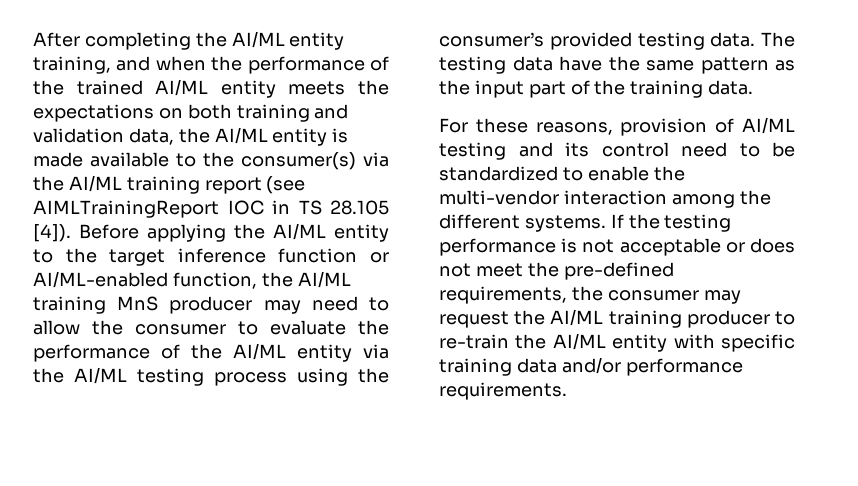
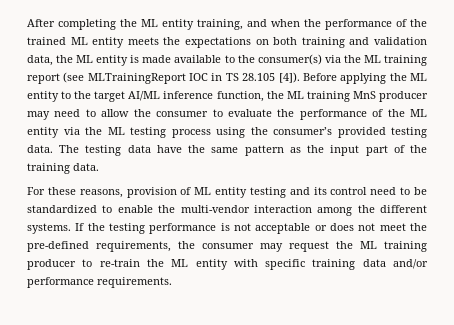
- After completing the AI/ML entity training, and when the performance of the trained AI/ML entity meets the expectations on both training and validation data, the AI/ML entity is made available to the consumer(s) via the AI/ML training report (see AIMLTrainingReport IOC in TS 28.105 [4]).
+ After completing the ML entity training, and when the performance of the trained ML entity meets the expectations on both training and validation data, the ML entity is made available to the consumer(s) via the ML training report (see MLTrainingReport IOC in TS 28.105 [4]).
- Before applying the AI/ML entity to the target inference function or AI/ML-enabled function, the AI/ML training MnS producer may need to allow the consumer to evaluate the performance of the AI/ML entity via the AI/ML testing process using the consumer’s provided testing data.
+ Before applying the ML entity to the target AI/ML inference function, the ML training MnS producer may need to allow the consumer to evaluate the performance of the ML entity via the ML testing process using the consumer’s provided testing data.
- For these reasons, provision of AI/ML testing and its control need to be standardized to enable the multi-vendor interaction among the different systems.
+ For these reasons, provision of ML entity testing and its control need to be standardized to enable the multi-vendor interaction among the different systems.
- If the testing performance is not acceptable or does not meet the pre-defined requirements, the consumer may request the AI/ML training producer to re-train the AI/ML entity with specific training data and/or performance requirements.
+ If the testing performance is not acceptable or does not meet the pre-defined requirements, the consumer may request the ML training producer to re-train the ML entity with specific training data and/or performance requirements.

